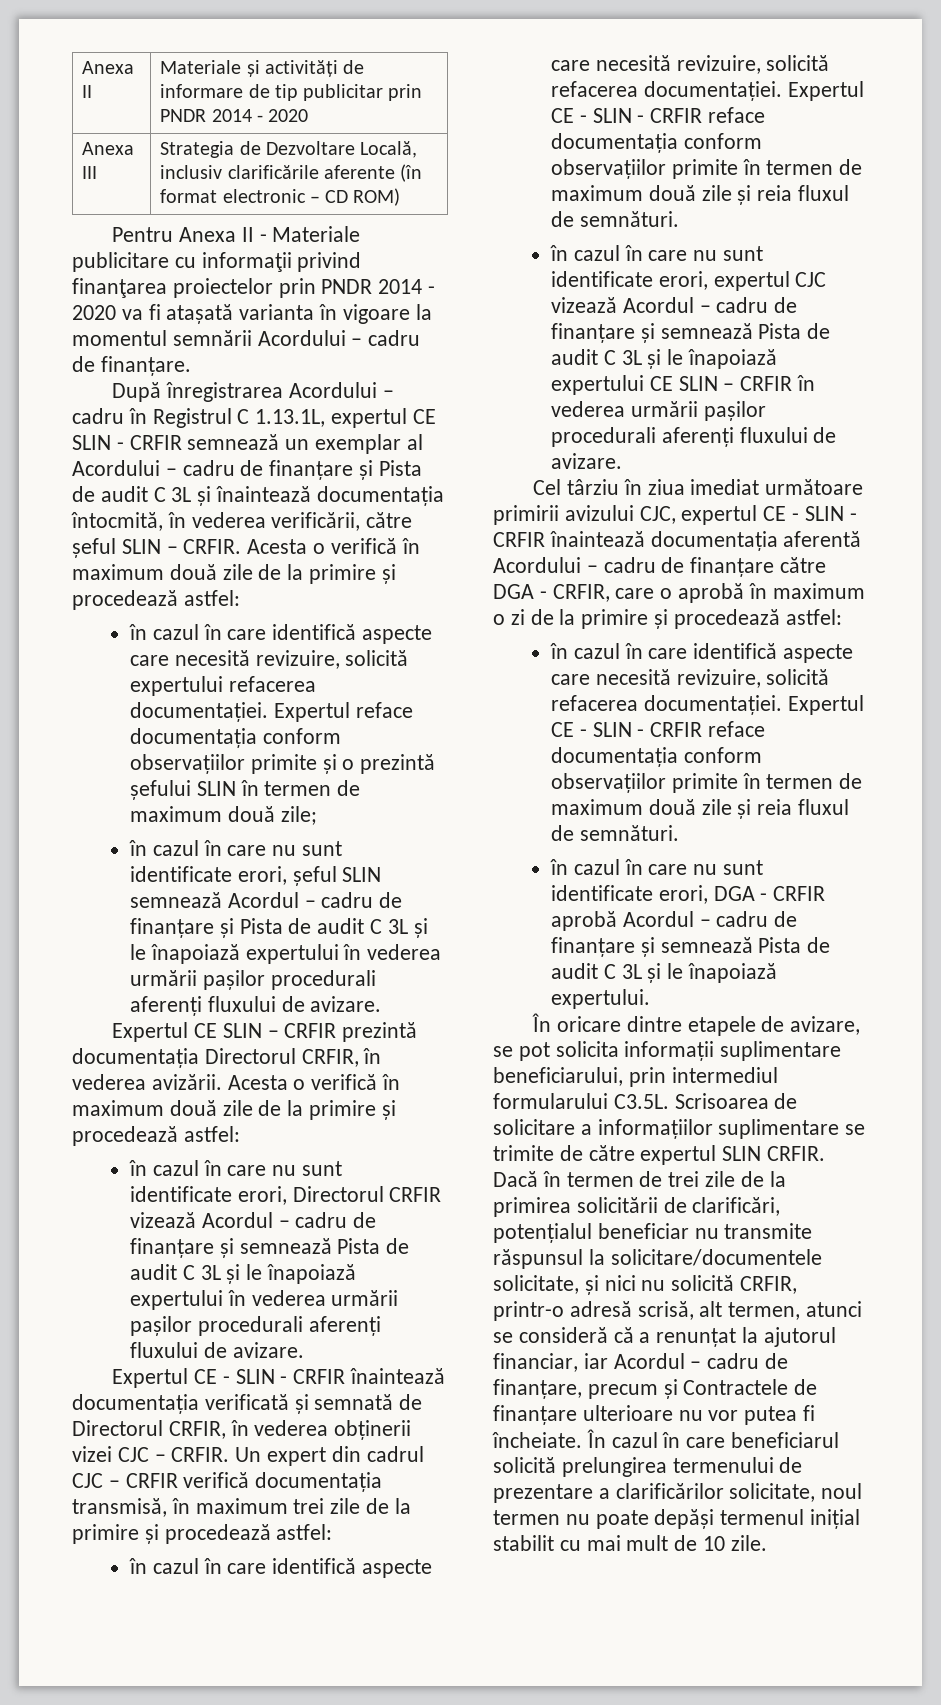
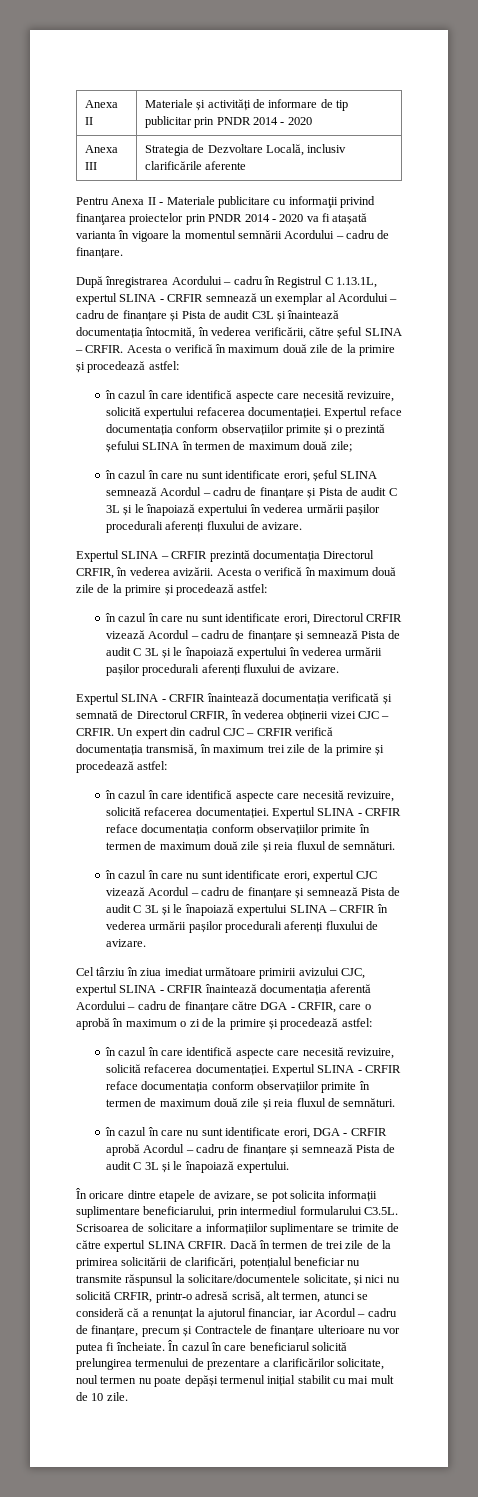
- Anexa III | Strategia de Dezvoltare Locală, inclusiv clarificările aferente (în format electronic – CD ROM)
+ Anexa III | Strategia de Dezvoltare Locală, inclusiv clarificările aferente
- După înregistrarea Acordului – cadru în Registrul C 1.13.1L, expertul CE SLIN - CRFIR semnează un exemplar al Acordului – cadru de finanțare și Pista de audit C 3L și înaintează documentația întocmită, în vederea verificării, către șeful SLIN – CRFIR.
+ După înregistrarea Acordului – cadru în Registrul C 1.13.1L, expertul SLINA - CRFIR semnează un exemplar al Acordului – cadru de finanțare și Pista de audit C3L și înaintează documentația întocmită, în vederea verificării, către șeful SLINA – CRFIR.
- Expertul reface documentația conform observațiilor primite și o prezintă șefului SLIN în termen de maximum două zile;
+ Expertul reface documentația conform observațiilor primite și o prezintă șefului SLINA în termen de maximum două zile;
- în cazul în care nu sunt identificate erori, șeful SLIN semnează Acordul – cadru de finanțare și Pista de audit C 3L și le înapoiază expertului în vederea urmării pașilor procedurali aferenți fluxului de avizare.
+ în cazul în care nu sunt identificate erori, șeful SLINA semnează Acordul – cadru de finanțare și Pista de audit C 3L și le înapoiază expertului în vederea urmării pașilor procedurali aferenți fluxului de avizare.
- Expertul CE SLIN – CRFIR prezintă documentația Directorul CRFIR, în vederea avizării.
+ Expertul SLINA – CRFIR prezintă documentația Directorul CRFIR, în vederea avizării.
- Expertul CE - SLIN - CRFIR înaintează documentația verificată și semnată de Directorul CRFIR, în vederea obținerii vizei CJC – CRFIR.
+ Expertul SLINA - CRFIR înaintează documentația verificată și semnată de Directorul CRFIR, în vederea obținerii vizei CJC – CRFIR.
  Un expert din cadrul CJC – CRFIR verifică documentația transmisă, în maximum trei zile de la primire și procedează astfel:
- în cazul în care identifică aspecte care necesită revizuire, solicită refacerea documentației. Expertul CE - SLIN - CRFIR reface documentația conform observațiilor primite în termen de maximum două zile și reia fluxul de semnături.
+ în cazul în care identifică aspecte care necesită revizuire, solicită refacerea documentației. Expertul SLINA - CRFIR reface documentația conform observațiilor primite în termen de maximum două zile și reia fluxul de semnături.
- în cazul în care nu sunt identificate erori, expertul CJC vizează Acordul – cadru de finanțare și semnează Pista de audit C 3L și le înapoiază expertului CE SLIN – CRFIR în vederea urmării pașilor procedurali aferenți fluxului de avizare.
+ în cazul în care nu sunt identificate erori, expertul CJC vizează Acordul – cadru de finanțare și semnează Pista de audit C 3L și le înapoiază expertului SLINA – CRFIR în vederea urmării pașilor procedurali aferenți fluxului de avizare.
- Cel târziu în ziua imediat următoare primirii avizului CJC, expertul CE - SLIN - CRFIR înaintează documentația aferentă Acordului – cadru de finanțare către DGA - CRFIR, care o aprobă în maximum o zi de la primire și procedează astfel:
- în cazul în care identifică aspecte care necesită revizuire, solicită refacerea documentației. Expertul CE - SLIN - CRFIR reface documentația conform observațiilor primite în termen de maximum două zile și reia fluxul de semnături.
+ Cel târziu în ziua imediat următoare primirii avizului CJC, expertul SLINA - CRFIR înaintează documentația aferentă Acordului – cadru de finanțare către DGA - CRFIR, care o aprobă în maximum o zi de la primire și procedează astfel:
+ în cazul în care identifică aspecte care necesită revizuire, solicită refacerea documentației. Expertul SLINA - CRFIR reface documentația conform observațiilor primite în termen de maximum două zile și reia fluxul de semnături.
- În oricare dintre etapele de avizare, se pot solicita informații suplimentare beneficiarului, prin intermediul formularului C3.5L. Scrisoarea de solicitare a informațiilor suplimentare se trimite de către expertul SLIN CRFIR.
+ În oricare dintre etapele de avizare, se pot solicita informații suplimentare beneficiarului, prin intermediul formularului C3.5L. Scrisoarea de solicitare a informațiilor suplimentare se trimite de către expertul SLINA CRFIR.

